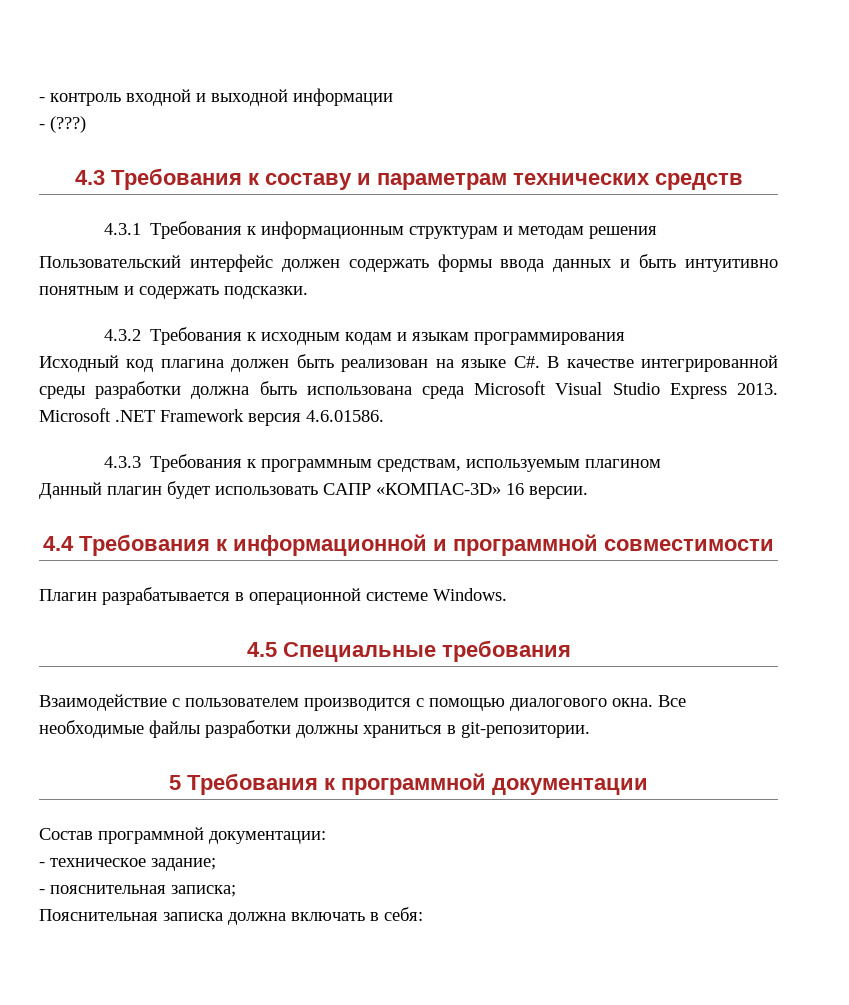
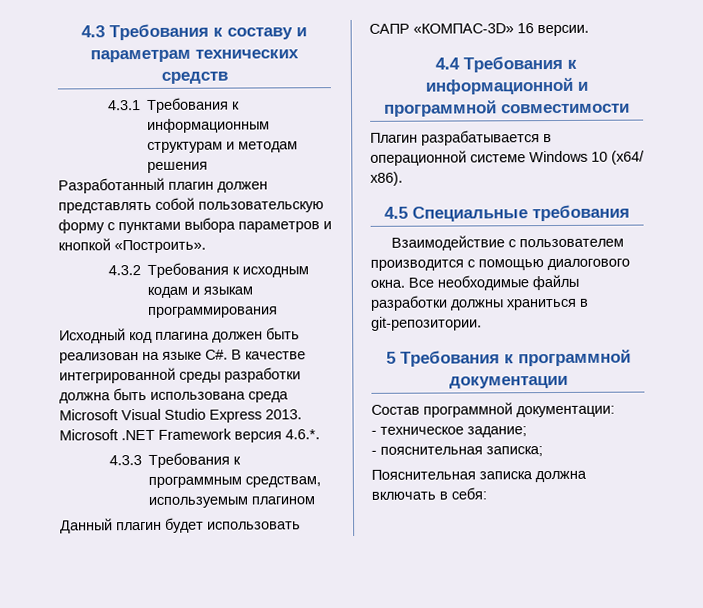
- - контроль входной и выходной информации
- - (???)
- Пользовательский интерфейс должен содержать формы ввода данных и быть интуитивно понятным и содержать подсказки.
+ Разработанный плагин должен представлять собой пользовательскую форму с пунктами выбора параметров и кнопкой «Построить».
- Microsoft .NET Framework версия 4.6.01586.
+ Microsoft .NET Framework версия 4.6.*.
- Плагин разрабатывается в операционной системе Windows.
+ Плагин разрабатывается в операционной системе Windows 10 (x64/ x86).

